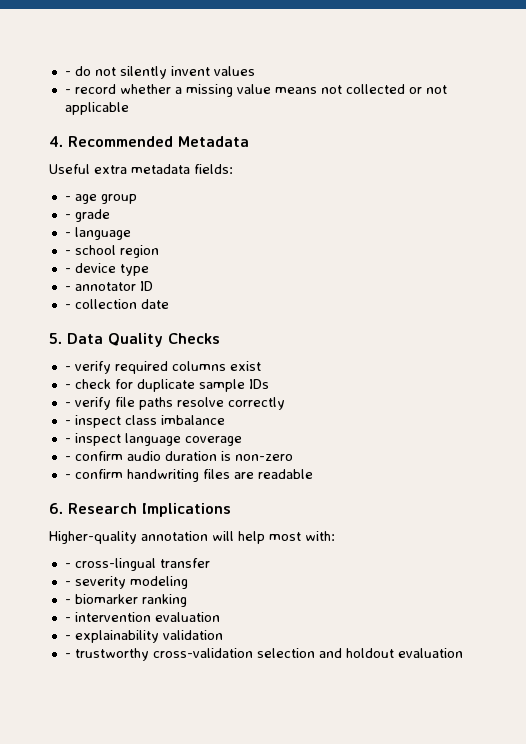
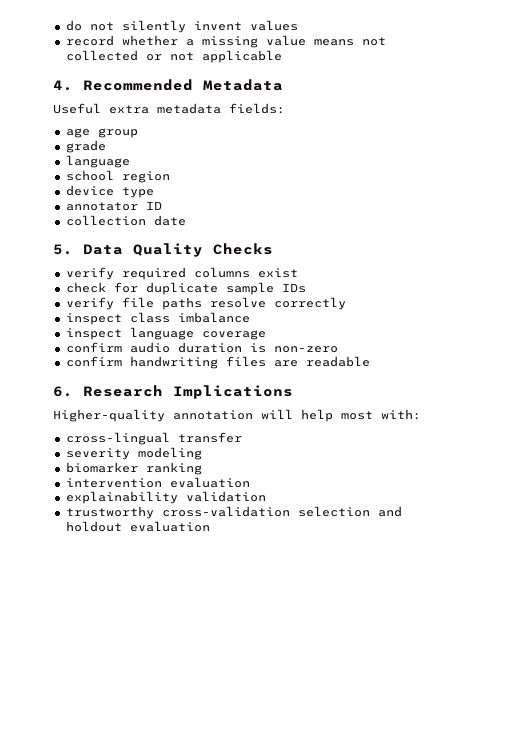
- - do not silently invent values
+ do not silently invent values
- - record whether a missing value means not collected or not applicable
+ record whether a missing value means not collected or not applicable
- - age group
+ age group
- - grade
- - language
+ grade
+ language
- - school region
+ school region
- - device type
+ device type
- - annotator ID
+ annotator ID
- - collection date
+ collection date
- - verify required columns exist
+ verify required columns exist
- - check for duplicate sample IDs
+ check for duplicate sample IDs
- - verify file paths resolve correctly
+ verify file paths resolve correctly
- - inspect class imbalance
+ inspect class imbalance
- - inspect language coverage
+ inspect language coverage
- - confirm audio duration is non-zero
+ confirm audio duration is non-zero
- - confirm handwriting files are readable
+ confirm handwriting files are readable
- - cross-lingual transfer
+ cross-lingual transfer
- - severity modeling
+ severity modeling
- - biomarker ranking
+ biomarker ranking
- - intervention evaluation
+ intervention evaluation
- - explainability validation
+ explainability validation
- - trustworthy cross-validation selection and holdout evaluation
+ trustworthy cross-validation selection and holdout evaluation

